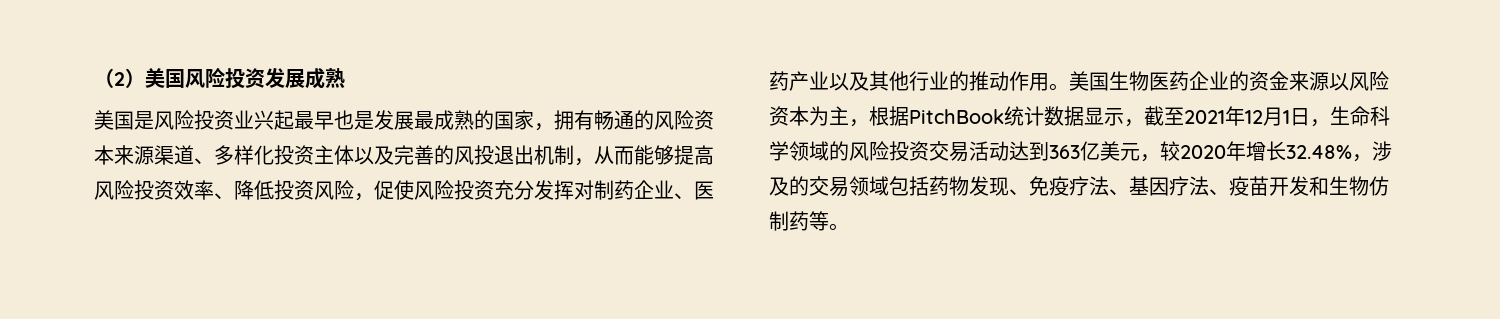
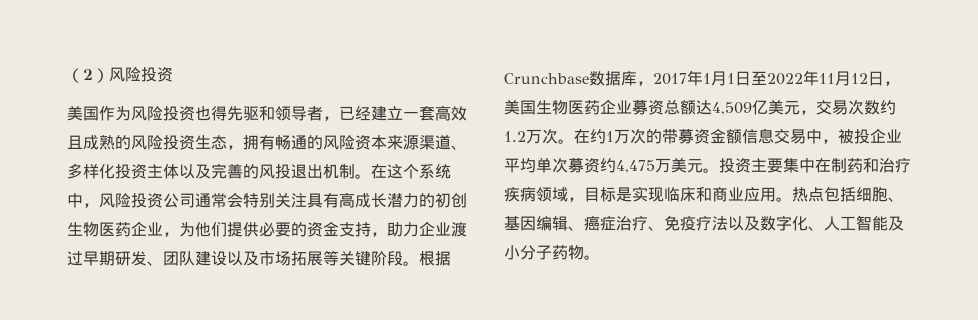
- （2）美国风险投资发展成熟
- 美国是风险投资业兴起最早也是发展最成熟的国家，拥有畅通的风险资本来源渠道、多样化投资主体以及完善的风投退出机制，从而能够提高风险投资效率、降低投资风险，促使风险投资充分发挥对制药企业、医药产业以及其他行业的推动作用。美国生物医药企业的资金来源以风险资本为主，根据PitchBook统计数据显示，截至2021年12月1日，生命科学领域的风险投资交易活动达到363亿美元，较2020年增长32.48%，涉及的交易领域包括药物发现、免疫疗法、基因疗法、疫苗开发和生物仿制药等。
+ （2）风险投资
+ 美国作为风险投资也得先驱和领导者，已经建立一套高效且成熟的风险投资生态，拥有畅通的风险资本来源渠道、多样化投资主体以及完善的风投退出机制。在这个系统中，风险投资公司通常会特别关注具有高成长潜力的初创生物医药企业，为他们提供必要的资金支持，助力企业渡过早期研发、团队建设以及市场拓展等关键阶段。根据Crunchbase数据库，2017年1月1日至2022年11月12日，美国生物医药企业募资总额达4,509亿美元，交易次数约1.2万次。在约1万次的带募资金额信息交易中，被投企业平均单次募资约4,475万美元。投资主要集中在制药和治疗疾病领域，目标是实现临床和商业应用。热点包括细胞、基因编辑、癌症治疗、免疫疗法以及数字化、人工智能及小分子药物。

